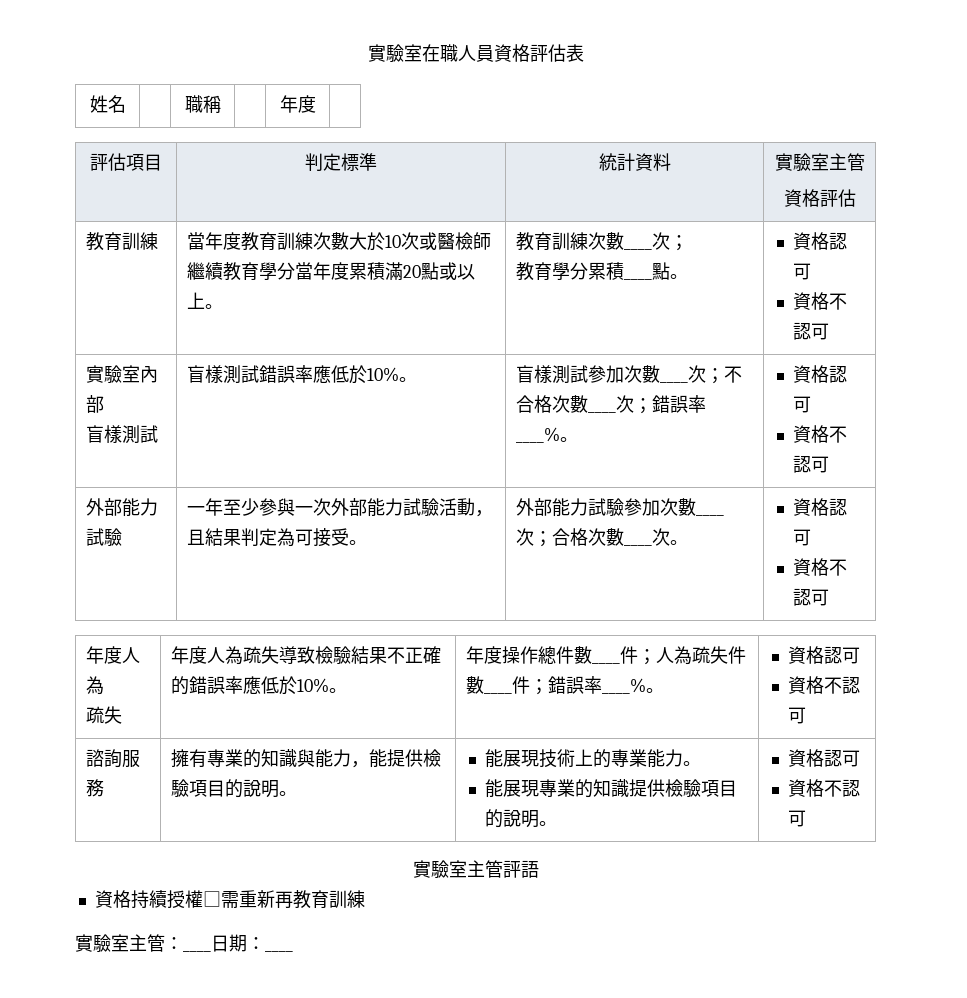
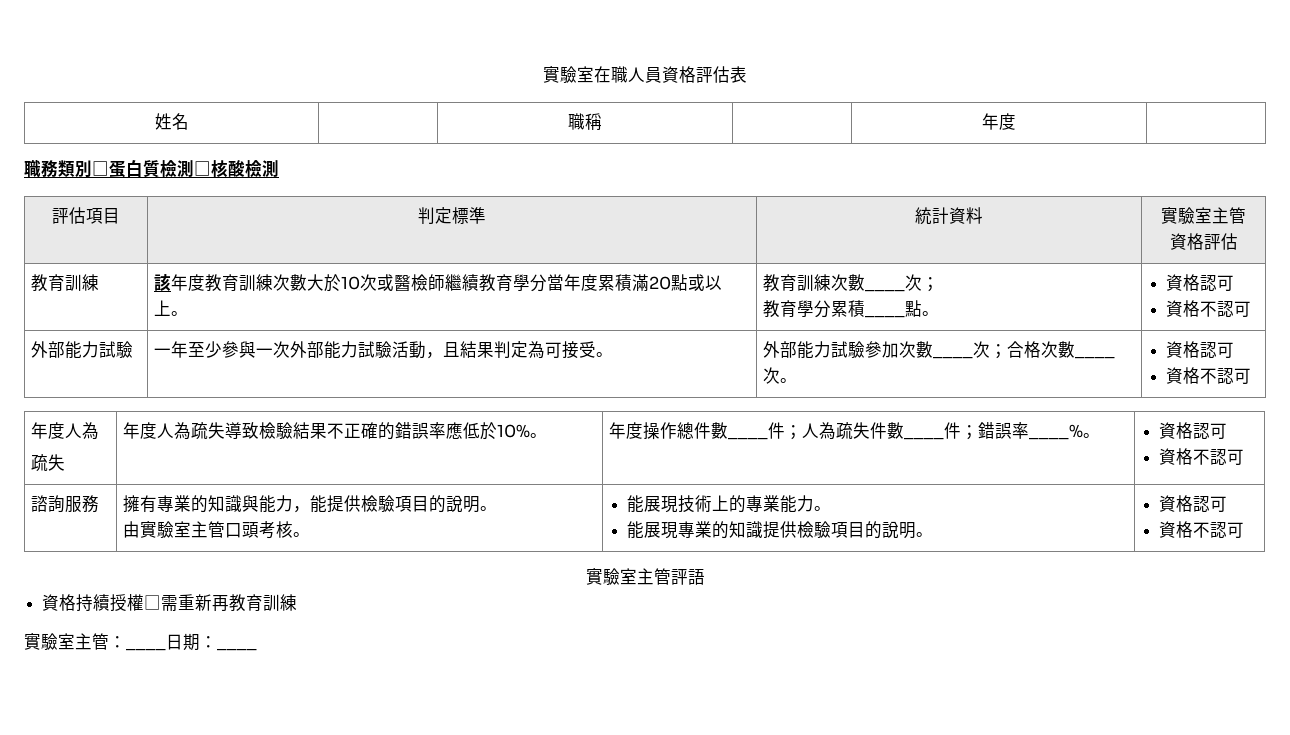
+ 職務類別□蛋白質檢測□核酸檢測
- 教育訓練 | 當年度教育訓練次數大於10次或醫檢師繼續教育學分當年度累積滿20點或以上。 | 教育訓練次數____次；
+ 教育訓練 | 該年度教育訓練次數大於10次或醫檢師繼續教育學分當年度累積滿20點或以上。 | 教育訓練次數____次；
- 實驗室內部
- 盲樣測試 | 盲樣測試錯誤率應低於10%。 | 盲樣測試參加次數____次；不合格次數____次；錯誤率____%。 | 資格認可
- 資格不認可
- 諮詢服務 | 擁有專業的知識與能力，能提供檢驗項目的說明。 | 能展現技術上的專業能力。
+ 諮詢服務 | 擁有專業的知識與能力，能提供檢驗項目的說明。
+ 由實驗室主管口頭考核。 | 能展現技術上的專業能力。

